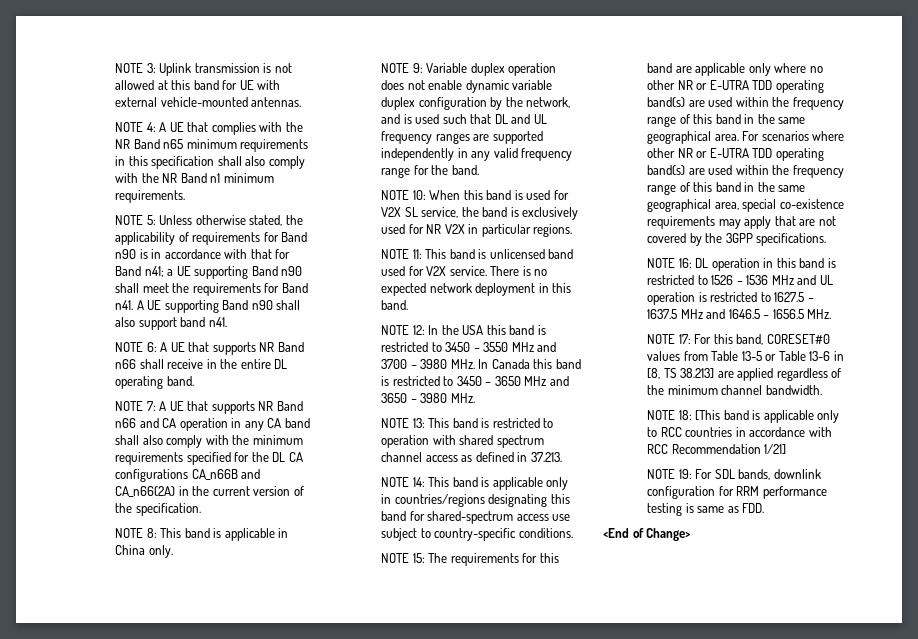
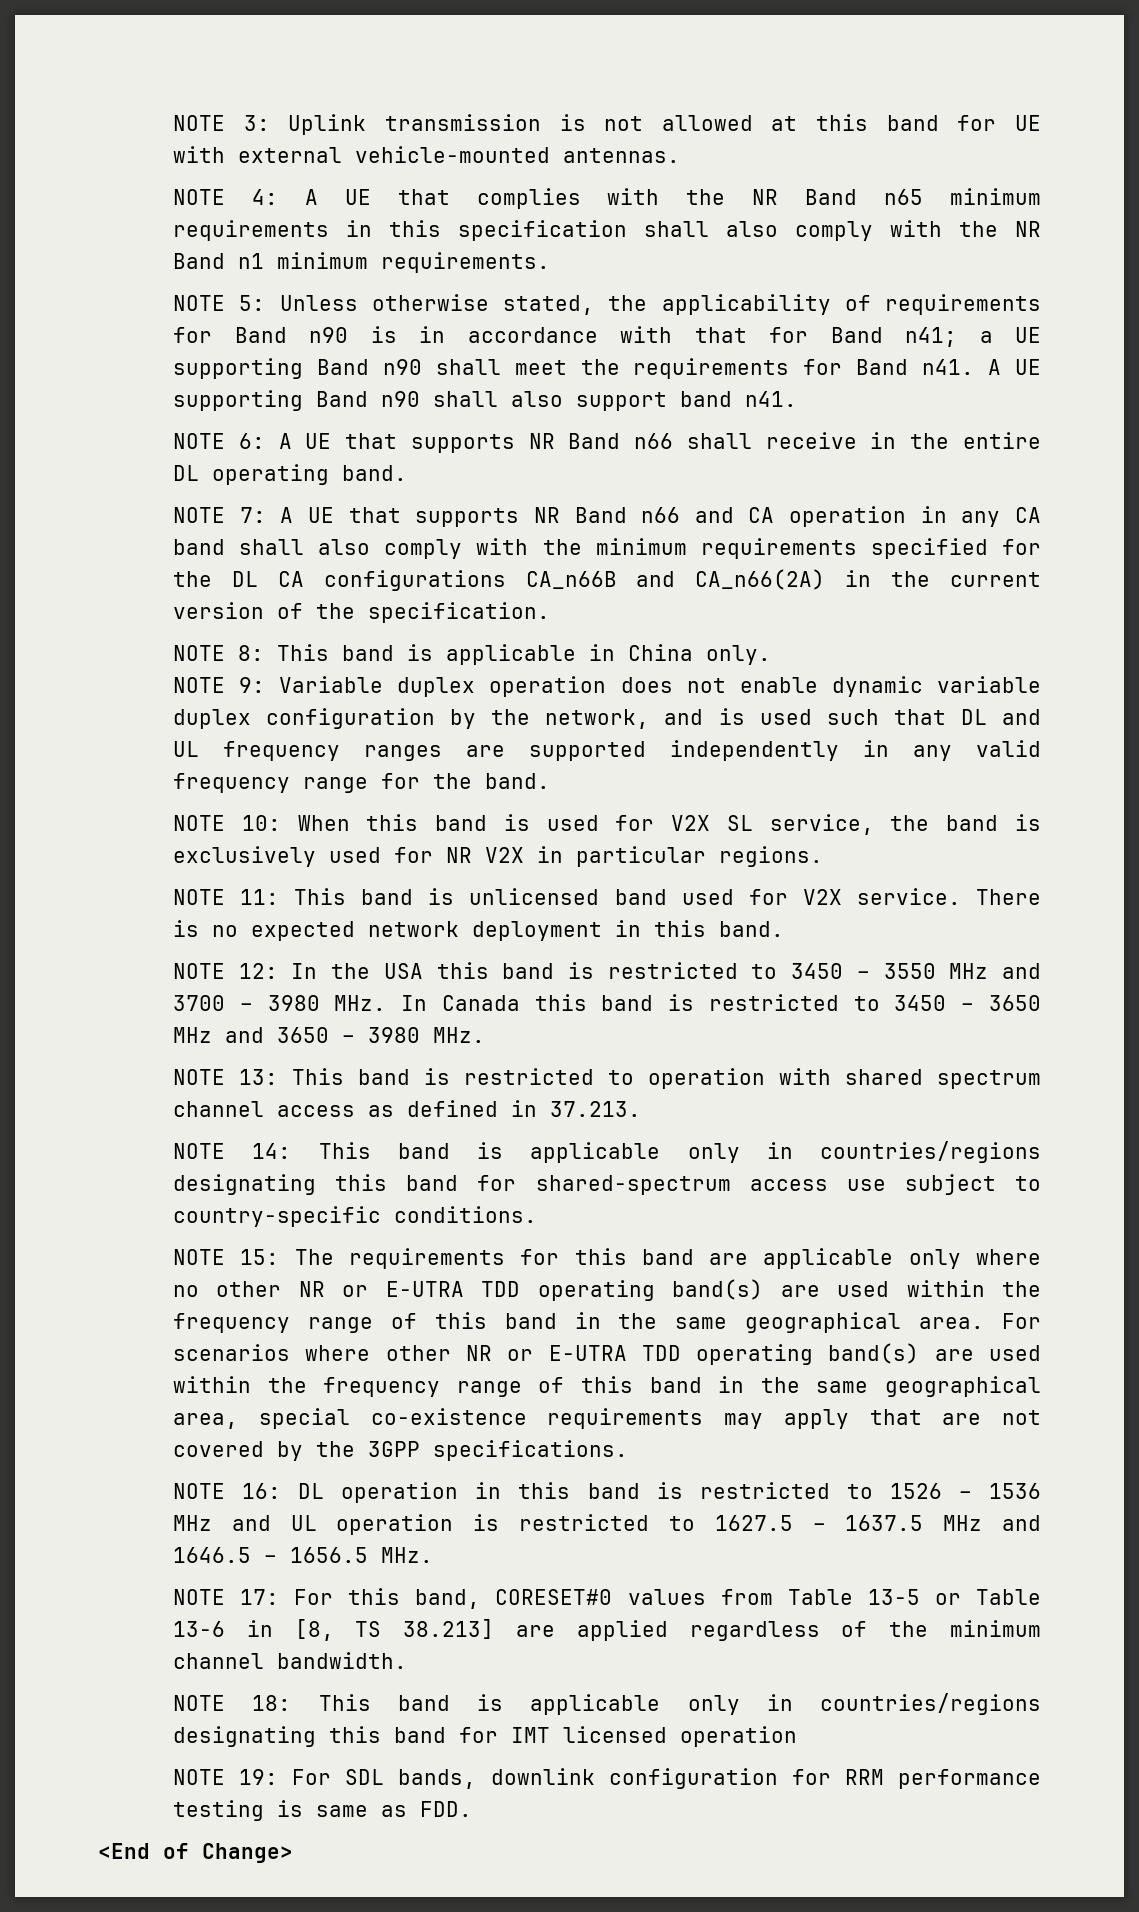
- NOTE 18: [This band is applicable only to RCC countries in accordance with RCC Recommendation 1/21]
+ NOTE 18: This band is applicable only in countries/regions designating this band for IMT licensed operation

